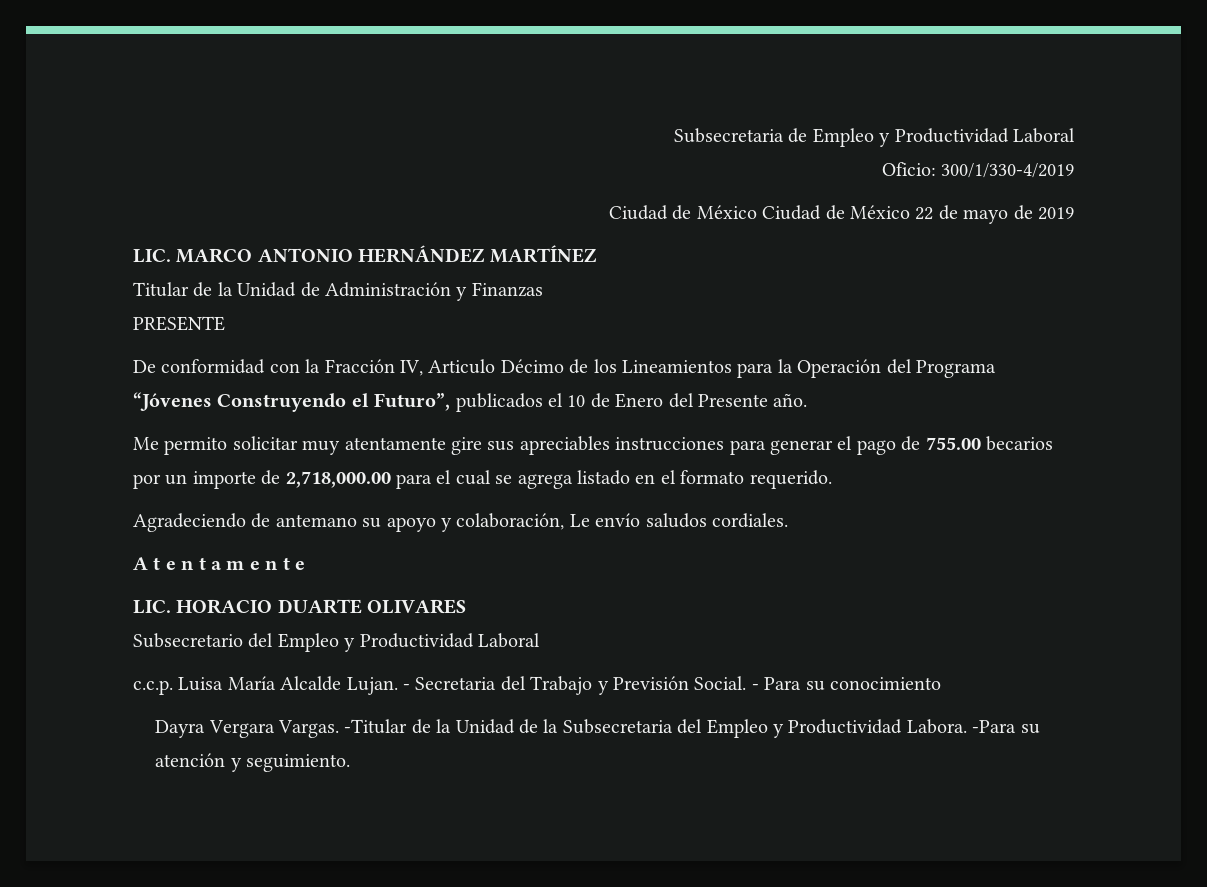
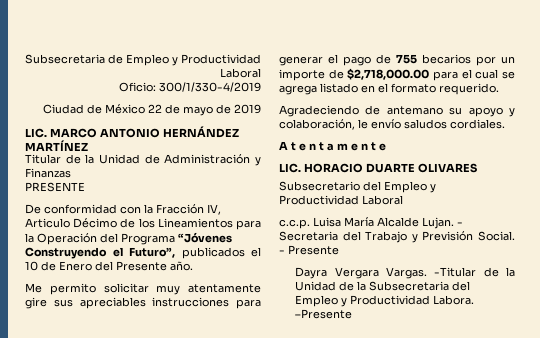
- Ciudad de México Ciudad de México 22 de mayo de 2019
+ Ciudad de México 22 de mayo de 2019
- Me permito solicitar muy atentamente gire sus apreciables instrucciones para generar el pago de 755.00 becarios por un importe de 2,718,000.00 para el cual se agrega listado en el formato requerido.
+ Me permito solicitar muy atentamente gire sus apreciables instrucciones para generar el pago de 755 becarios por un importe de $2,718,000.00 para el cual se agrega listado en el formato requerido.
- Agradeciendo de antemano su apoyo y colaboración, Le envío saludos cordiales.
+ Agradeciendo de antemano su apoyo y colaboración, le envío saludos cordiales.
- - Para su conocimiento
+ - Presente
- -Para su atención y seguimiento.
+ –Presente

